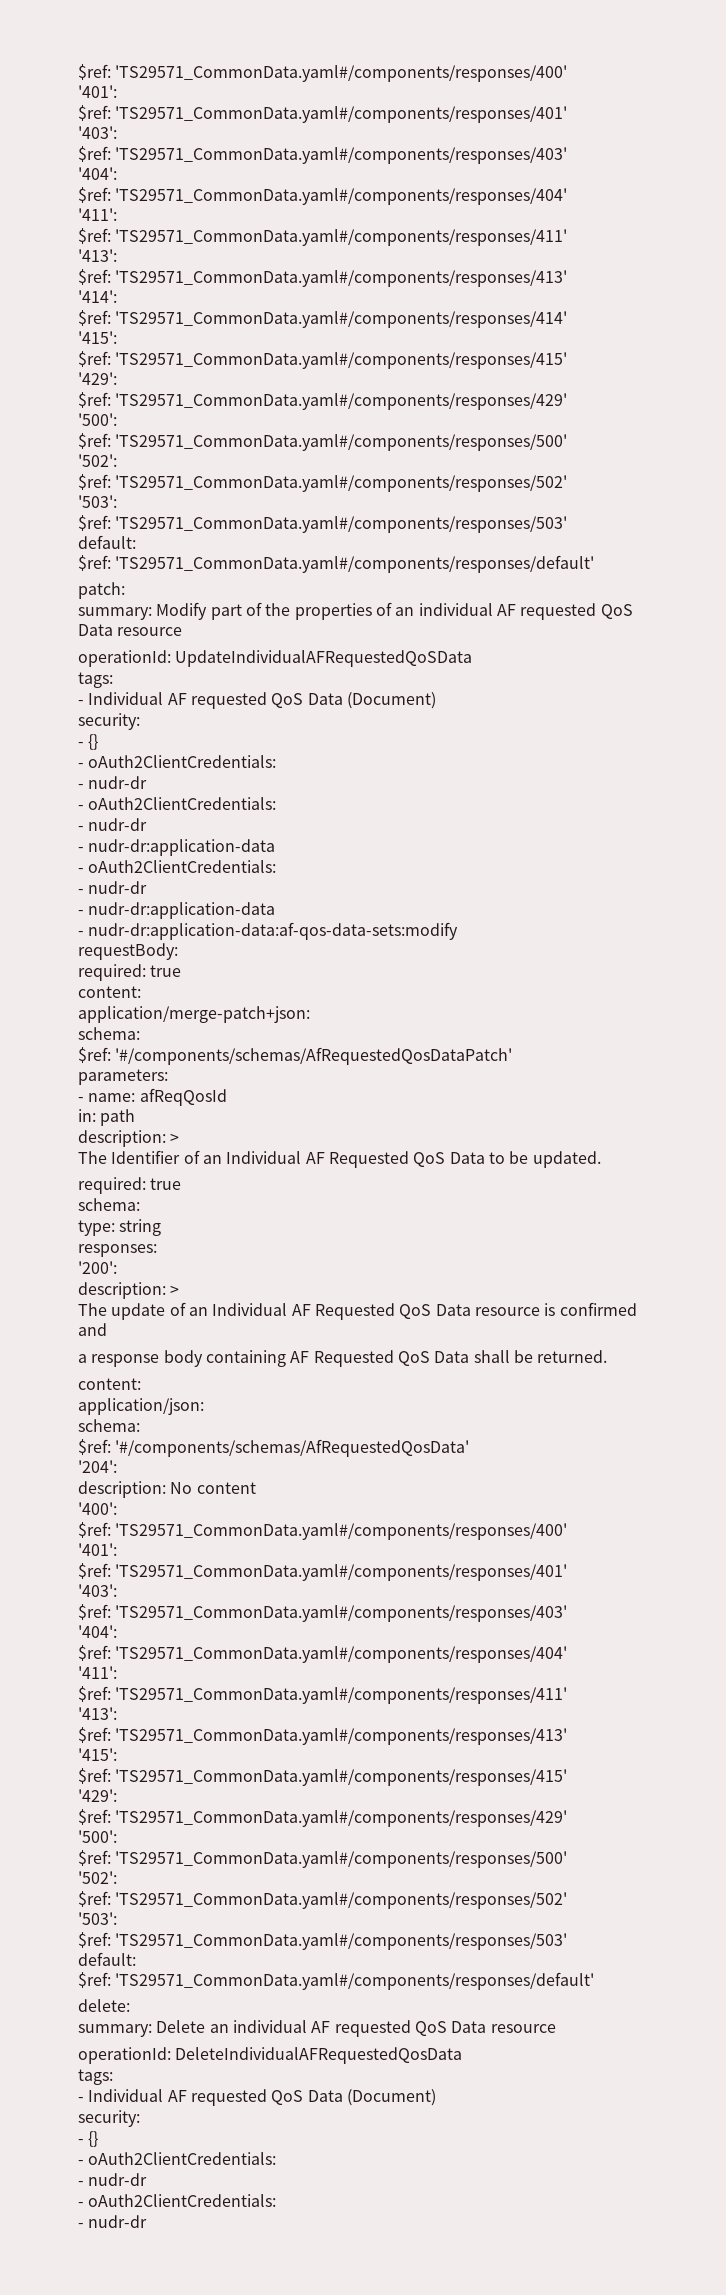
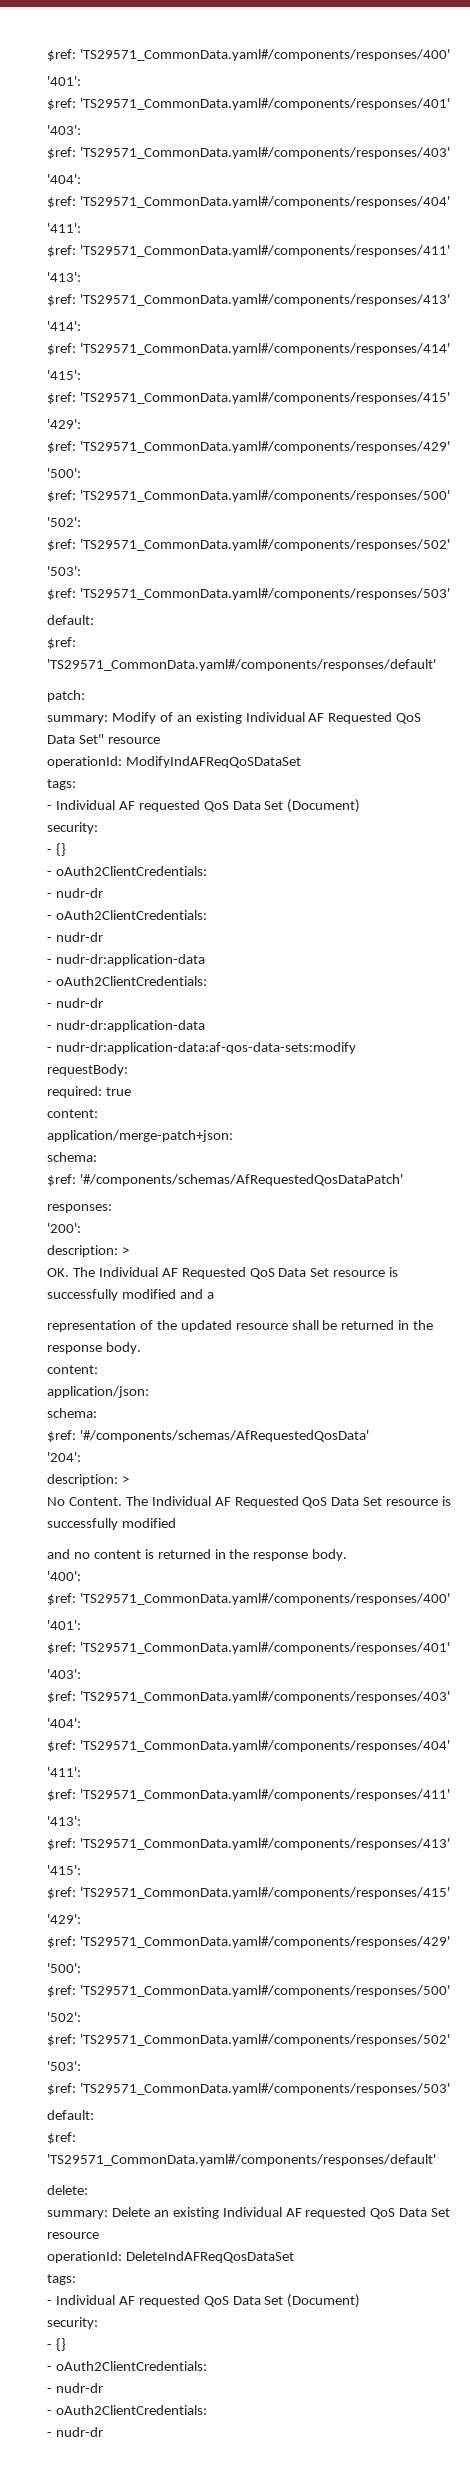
- summary: Modify part of the properties of an individual AF requested QoS Data resource
- operationId: UpdateIndividualAFRequestedQoSData
+ summary: Modify of an existing Individual AF Requested QoS Data Set" resource
+ operationId: ModifyIndAFReqQoSDataSet
  tags:
- - Individual AF requested QoS Data (Document)
+ - Individual AF requested QoS Data Set (Document)
- parameters:
- - name: afReqQosId
- in: path
- description: >
- The Identifier of an Individual AF Requested QoS Data to be updated.
- required: true
- schema:
- type: string
- The update of an Individual AF Requested QoS Data resource is confirmed and
- a response body containing AF Requested QoS Data shall be returned.
+ OK. The Individual AF Requested QoS Data Set resource is successfully modified and a
+ representation of the updated resource shall be returned in the response body.
  '204':
- description: No content
+ description: >
+ No Content. The Individual AF Requested QoS Data Set resource is successfully modified
+ and no content is returned in the response body.
- summary: Delete an individual AF requested QoS Data resource
- operationId: DeleteIndividualAFRequestedQosData
+ summary: Delete an existing Individual AF requested QoS Data Set resource
+ operationId: DeleteIndAFReqQosDataSet
  tags:
- - Individual AF requested QoS Data (Document)
+ - Individual AF requested QoS Data Set (Document)

